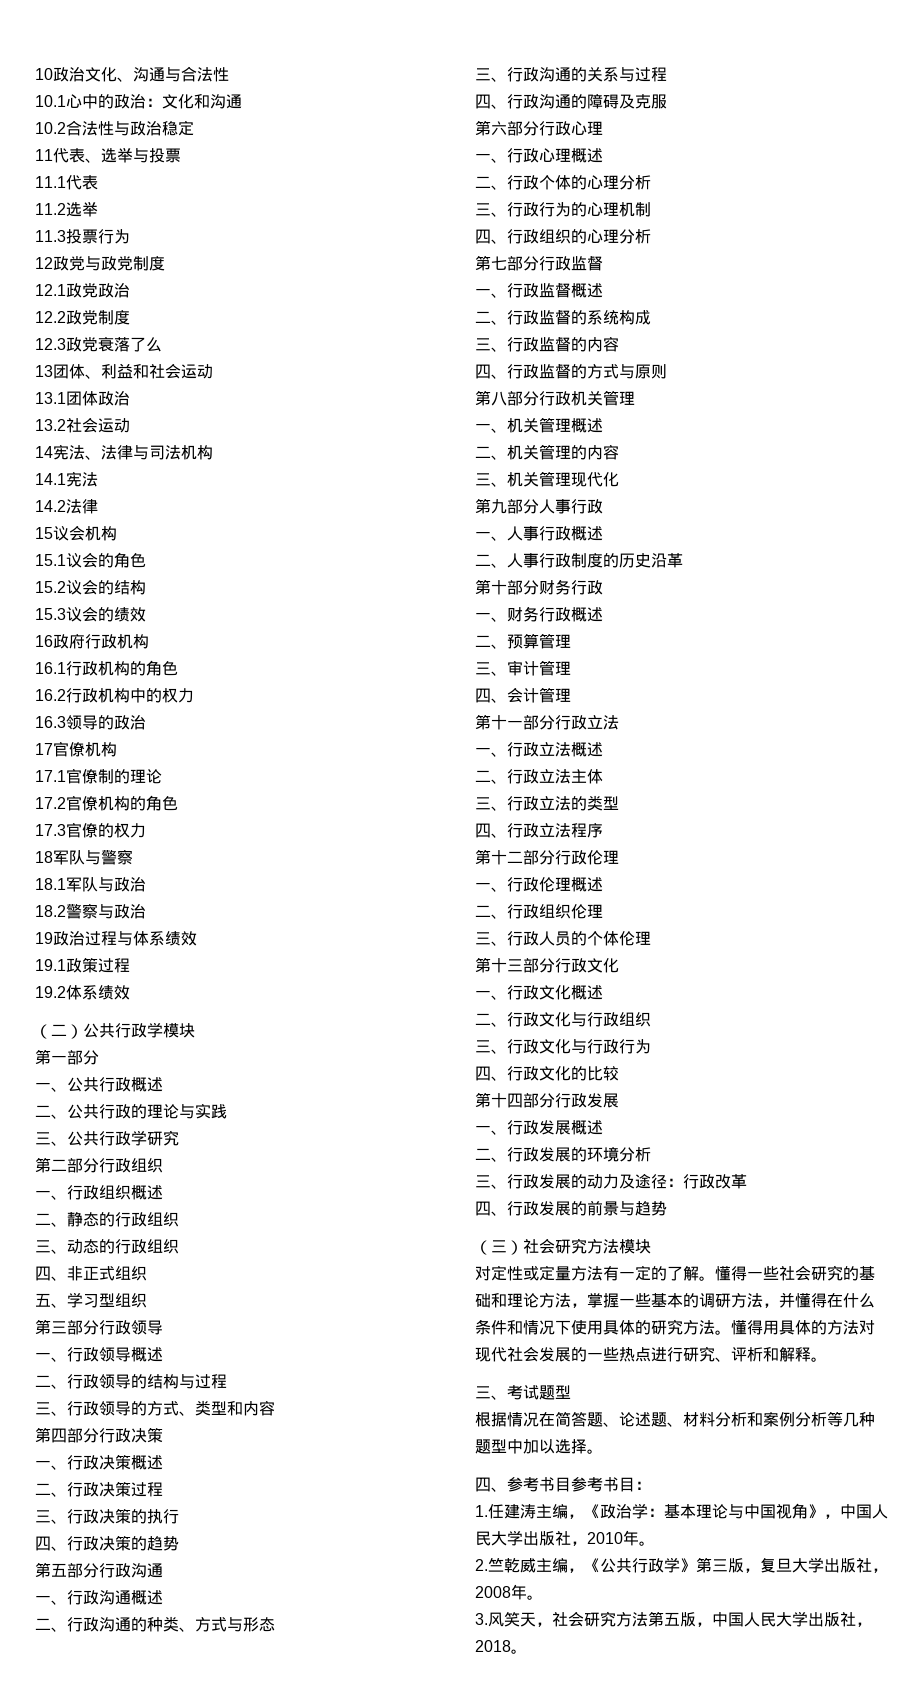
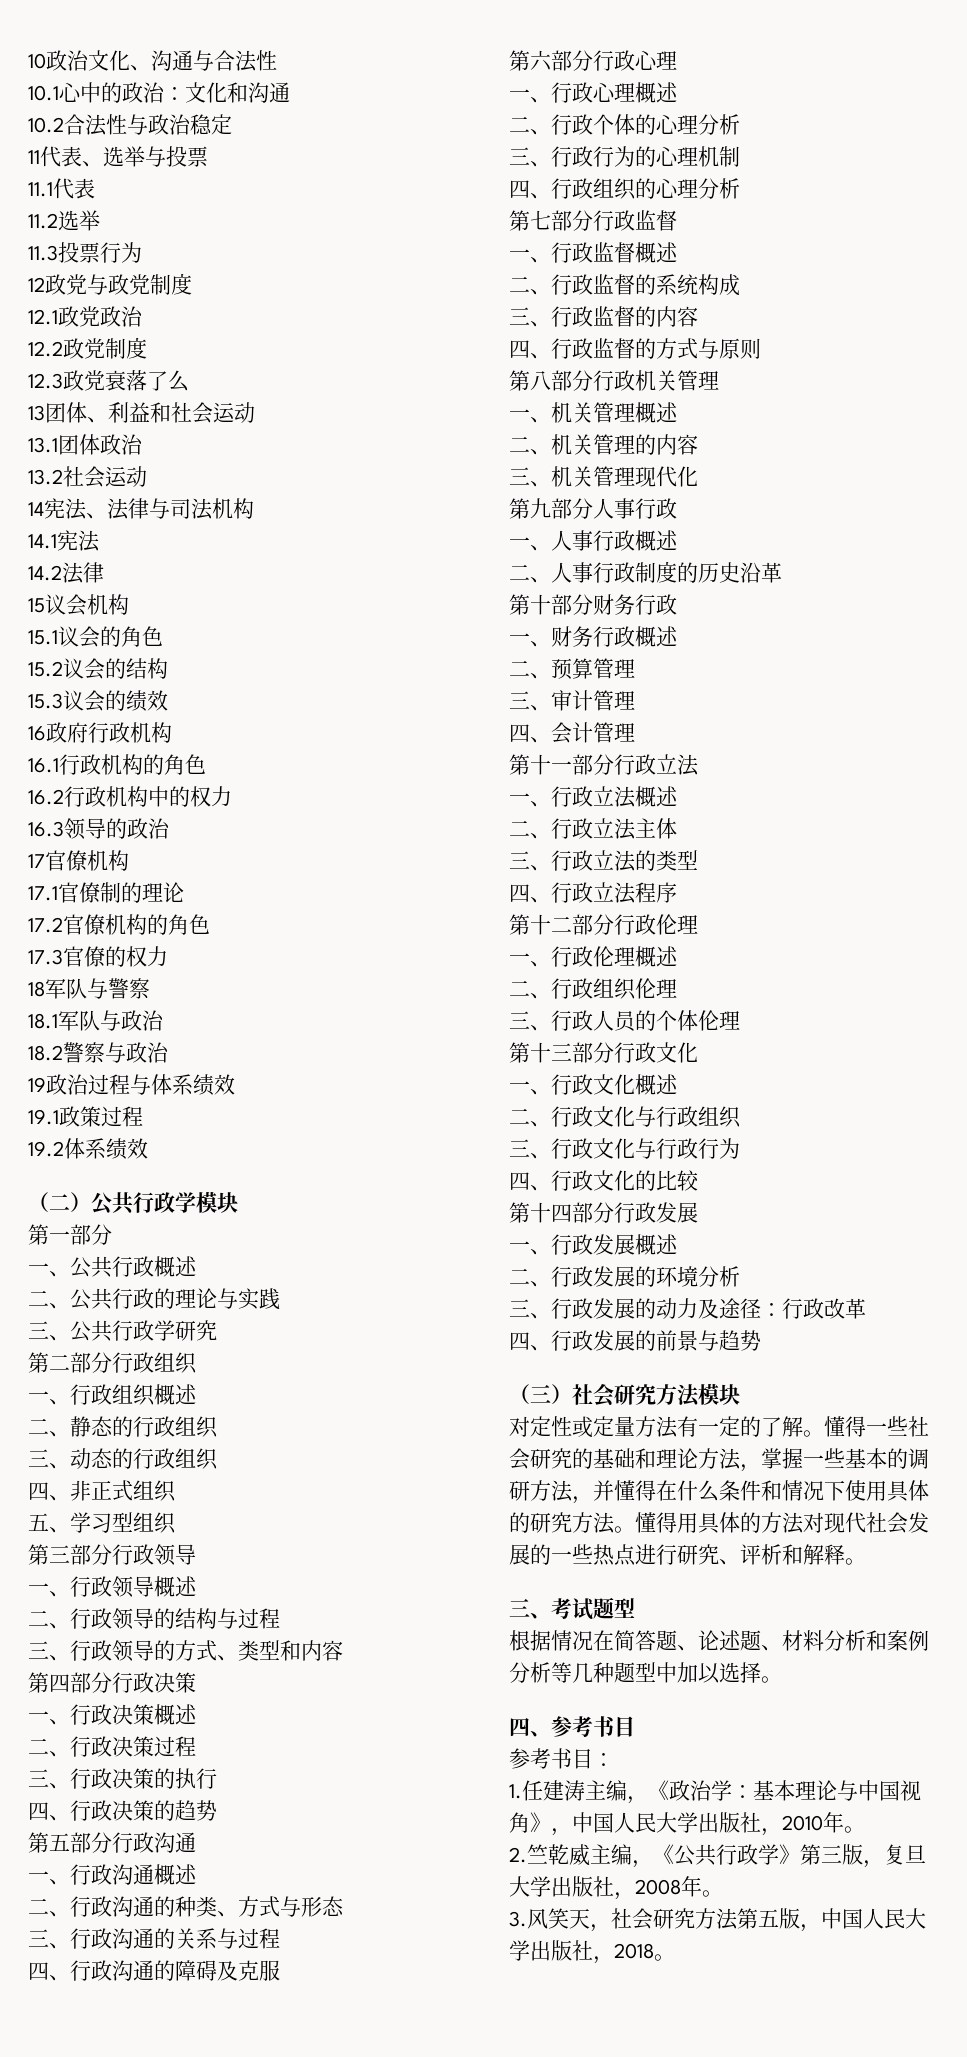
- 四、参考书目参考书目：
+ 四、参考书目
+ 参考书目：

